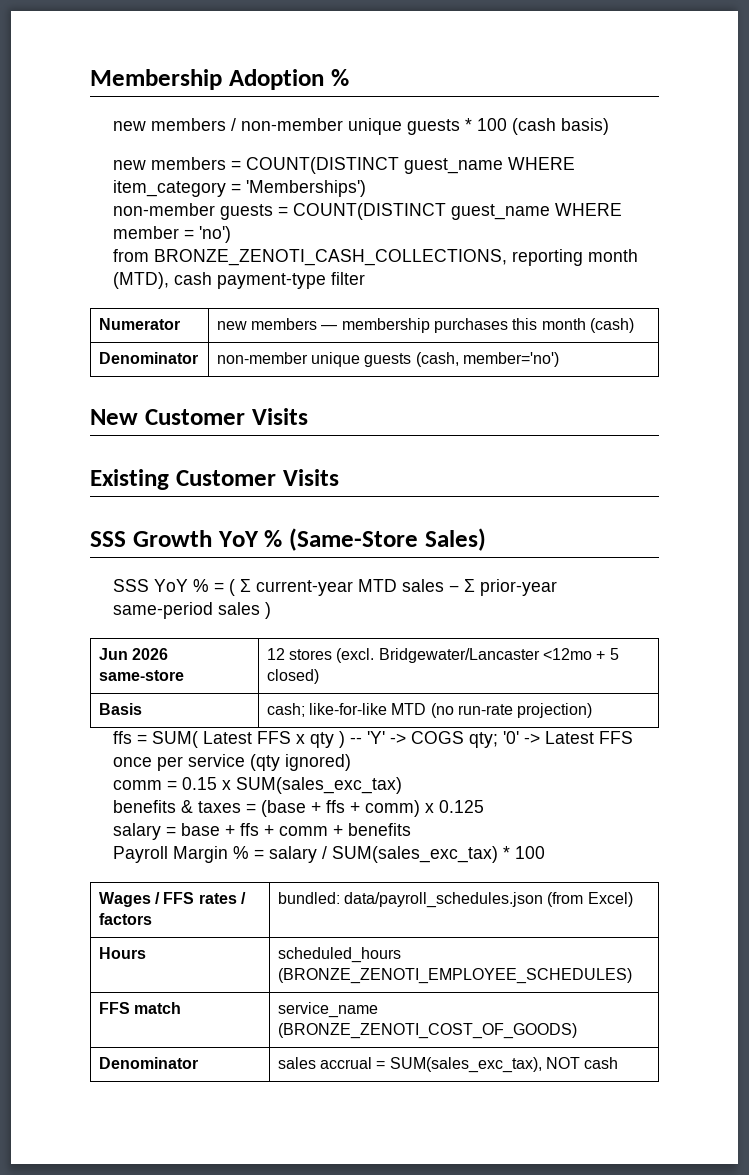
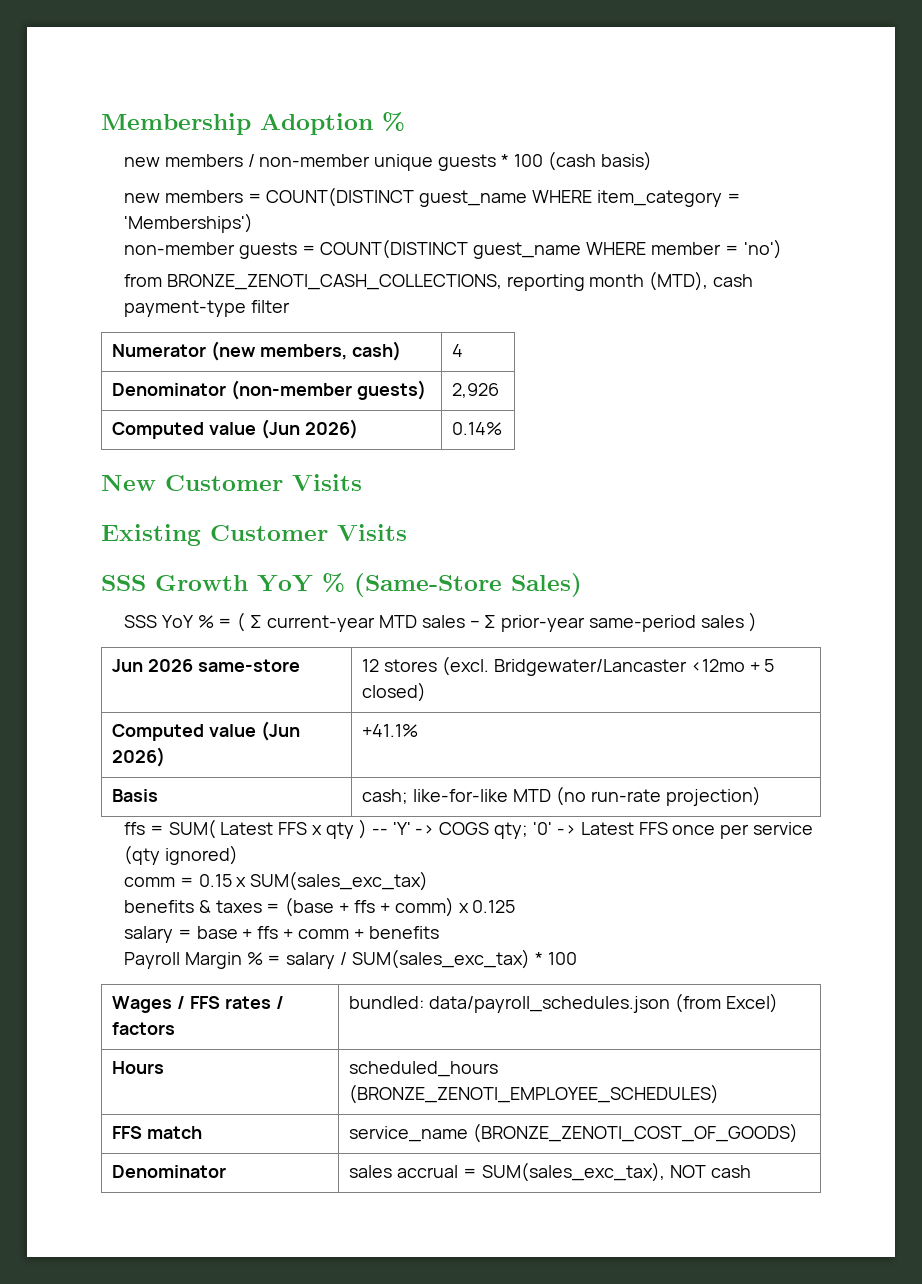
- Numerator | new members — membership purchases this month (cash)
- Denominator | non-member unique guests (cash, member='no')
+ Numerator (new members, cash) | 4
+ Denominator (non-member guests) | 2,926
+ Computed value (Jun 2026) | 0.14%
+ Computed value (Jun 2026) | +41.1%

